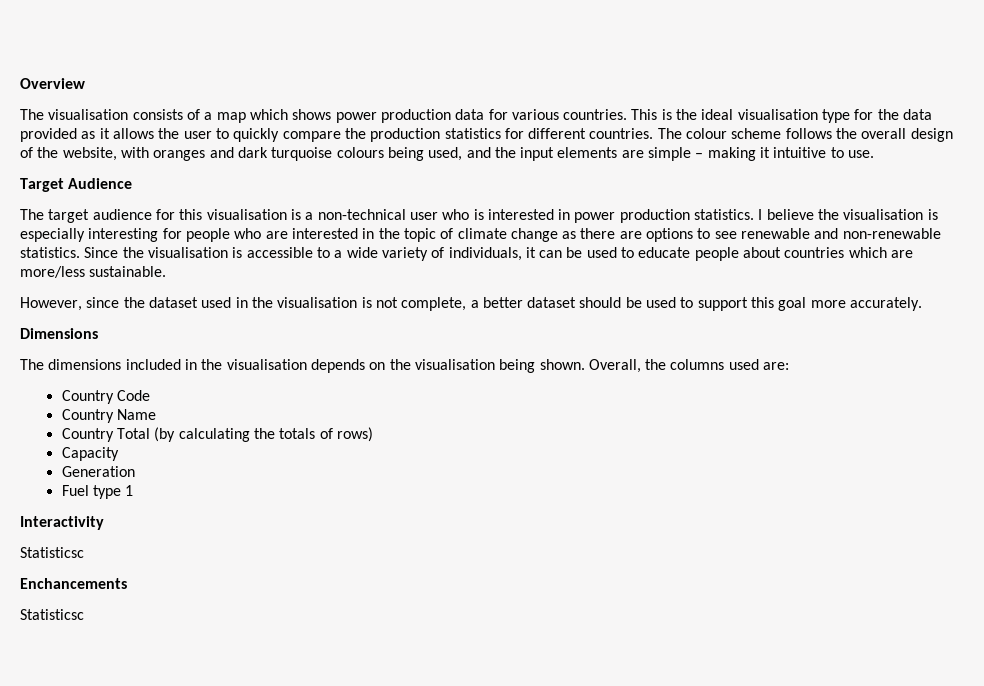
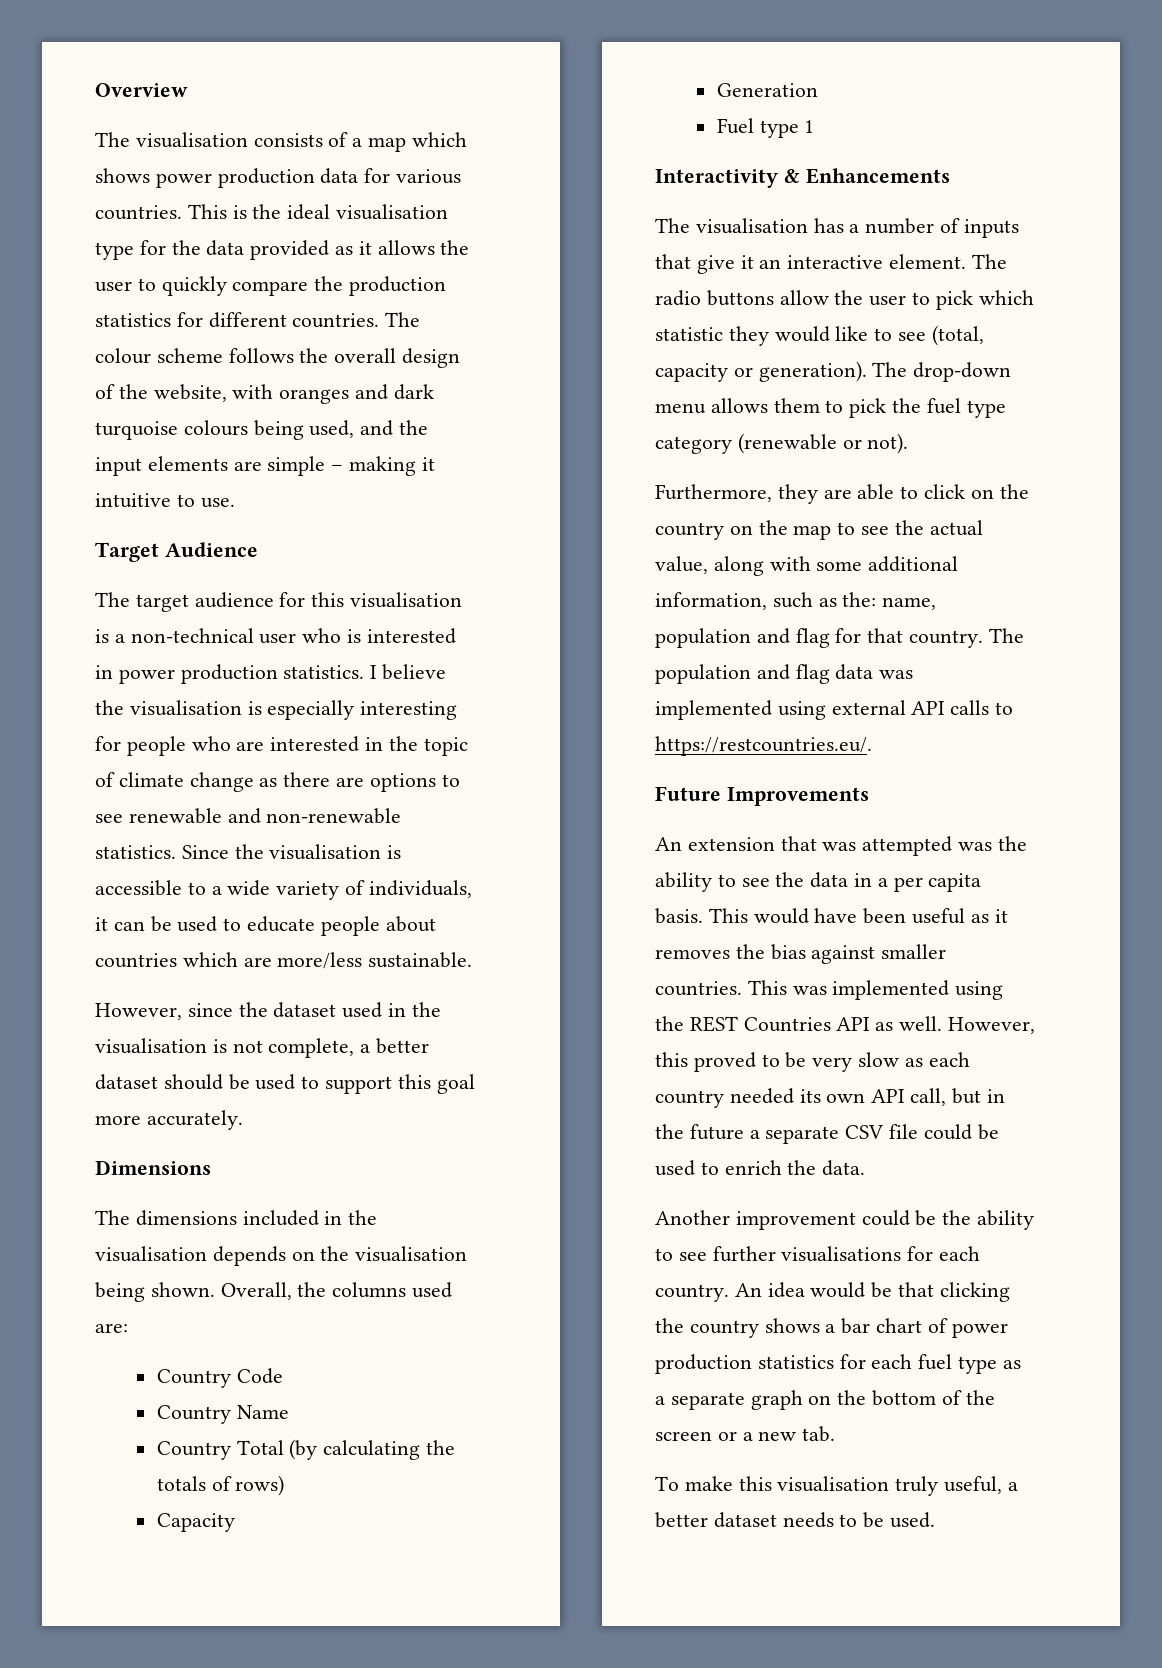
- Interactivity
- Statisticsc
- Enchancements
- Statisticsc
+ Interactivity & Enhancements
+ The visualisation has a number of inputs that give it an interactive element. The radio buttons allow the user to pick which statistic they would like to see (total, capacity or generation). The drop-down menu allows them to pick the fuel type category (renewable or not).
+ Furthermore, they are able to click on the country on the map to see the actual value, along with some additional information, such as the: name, population and flag for that country. The population and flag data was implemented using external API calls to https://restcountries.eu/.
+ Future Improvements
+ An extension that was attempted was the ability to see the data in a per capita basis. This would have been useful as it removes the bias against smaller countries. This was implemented using the REST Countries API as well. However, this proved to be very slow as each country needed its own API call, but in the future a separate CSV file could be used to enrich the data.
+ Another improvement could be the ability to see further visualisations for each country. An idea would be that clicking the country shows a bar chart of power production statistics for each fuel type as a separate graph on the bottom of the screen or a new tab.
+ To make this visualisation truly useful, a better dataset needs to be used.

